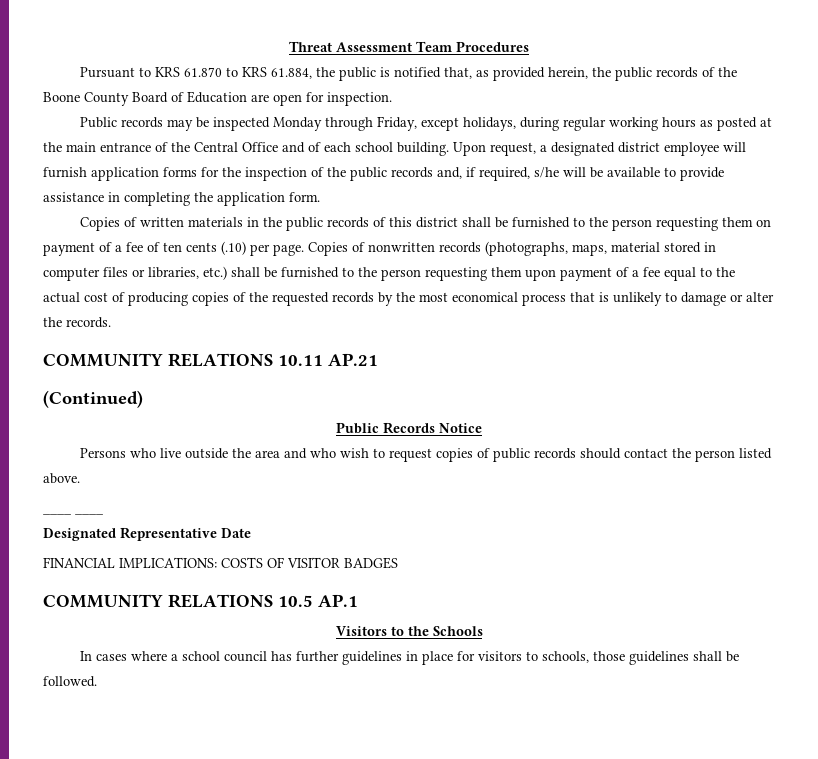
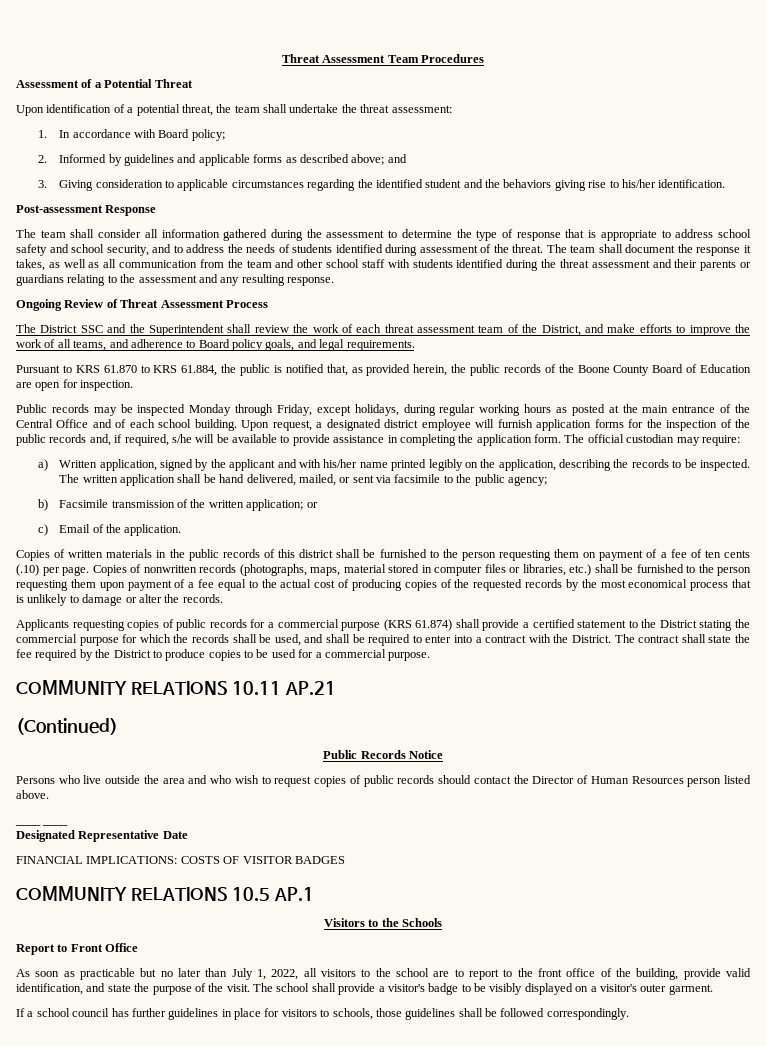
+ Assessment of a Potential Threat
+ Upon identification of a potential threat, the team shall undertake the threat assessment:
+ 1. In accordance with Board policy;
+ 2. Informed by guidelines and applicable forms as described above; and
+ 3. Giving consideration to applicable circumstances regarding the identified student and the behaviors giving rise to his/her identification.
+ Post-assessment Response
+ The team shall consider all information gathered during the assessment to determine the type of response that is appropriate to address school safety and school security, and to address the needs of students identified during assessment of the threat. The team shall document the response it takes, as well as all communication from the team and other school staff with students identified during the threat assessment and their parents or guardians relating to the assessment and any resulting response.
+ Ongoing Review of Threat Assessment Process
+ The District SSC and the Superintendent shall review the work of each threat assessment team of the District, and make efforts to improve the work of all teams, and adherence to Board policy goals, and legal requirements.
+ The official custodian may require:
+ a) Written application, signed by the applicant and with his/her name printed legibly on the application, describing the records to be inspected. The written application shall be hand delivered, mailed, or sent via facsimile to the public agency;
+ b) Facsimile transmission of the written application; or
+ c) Email of the application.
+ Applicants requesting copies of public records for a commercial purpose (KRS 61.874) shall provide a certified statement to the District stating the commercial purpose for which the records shall be used, and shall be required to enter into a contract with the District. The contract shall state the fee required by the District to produce copies to be used for a commercial purpose.
- Persons who live outside the area and who wish to request copies of public records should contact the person listed above.
+ Persons who live outside the area and who wish to request copies of public records should contact the Director of Human Resources person listed above.
- In cases where a school council has further guidelines in place for visitors to schools, those guidelines shall be followed.
+ Report to Front Office
+ As soon as practicable but no later than July 1, 2022, all visitors to the school are to report to the front office of the building, provide valid identification, and state the purpose of the visit. The school shall provide a visitor's badge to be visibly displayed on a visitor's outer garment.
+ If a school council has further guidelines in place for visitors to schools, those guidelines shall be followed correspondingly.

